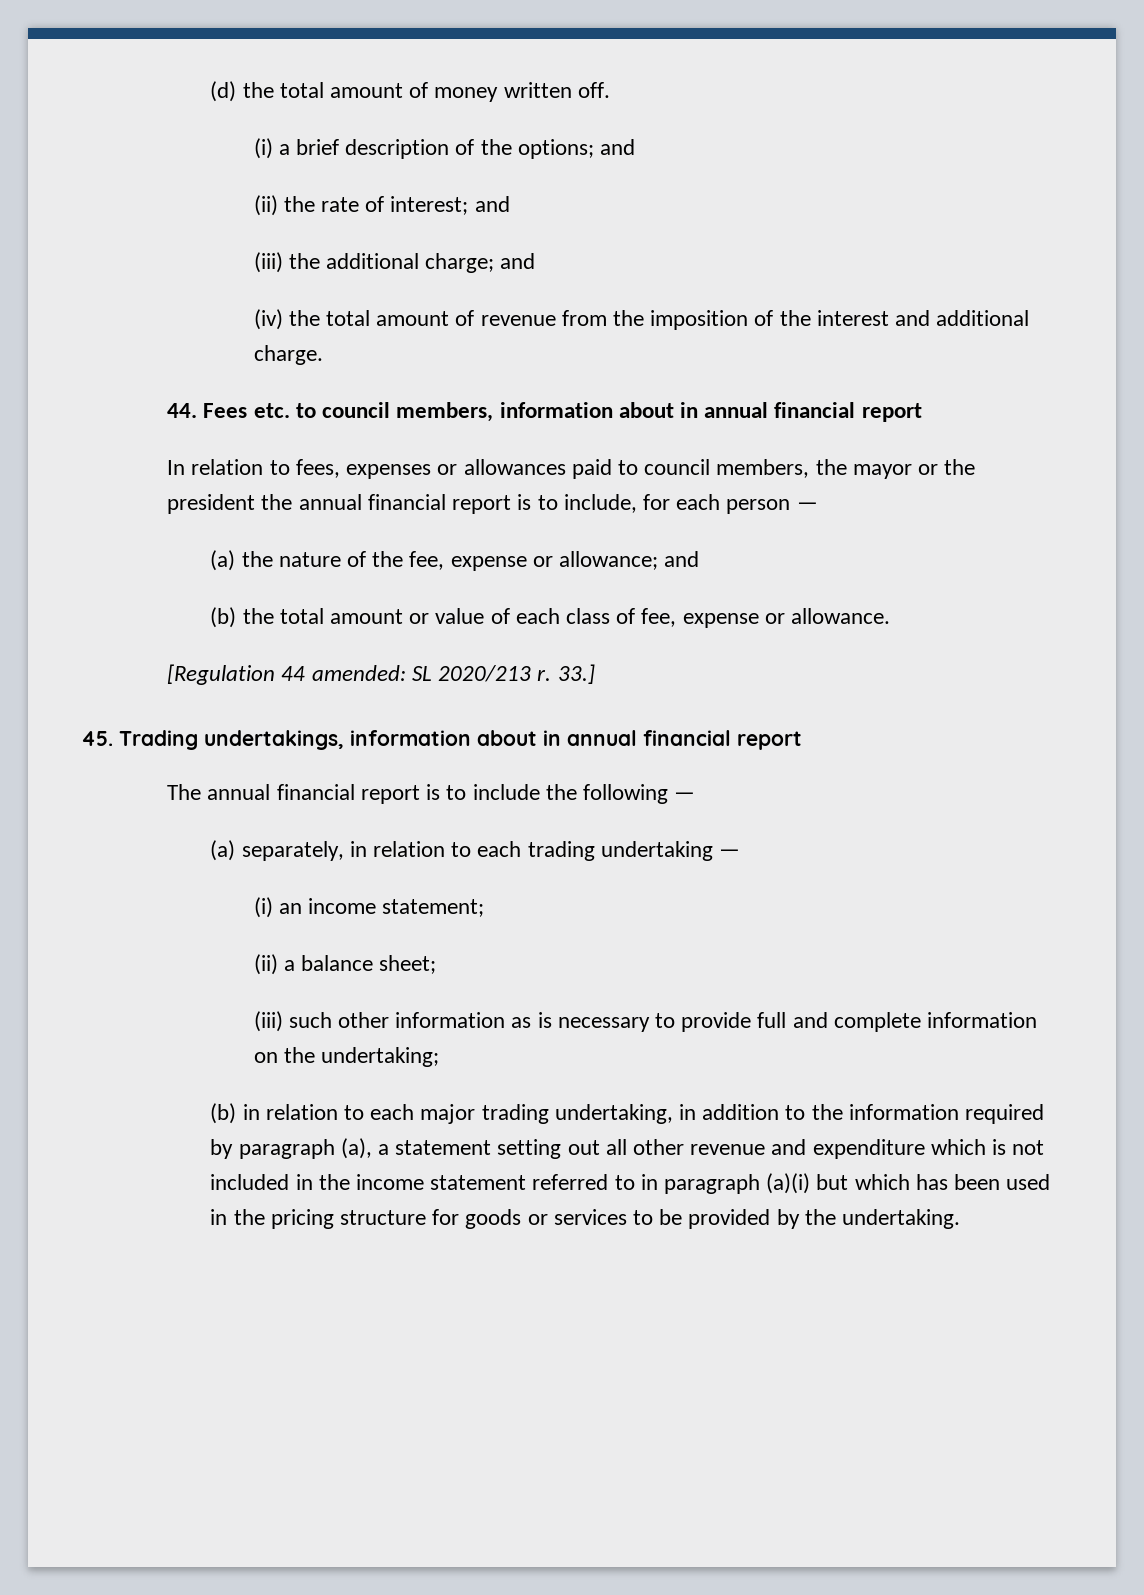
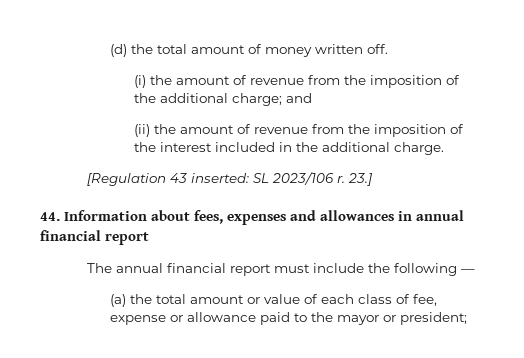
- (i) a brief description of the options; and
- (ii) the rate of interest; and
- (iii) the additional charge; and
+ (i) the amount of revenue from the imposition of the additional charge; and
- (iv) the total amount of revenue from the imposition of the interest and additional charge.
+ (ii) the amount of revenue from the imposition of the interest included in the additional charge.
- 44. Fees etc. to council members, information about in annual financial report
- In relation to fees, expenses or allowances paid to council members, the mayor or the president the annual financial report is to include, for each person —
- (a) the nature of the fee, expense or allowance; and
- (b) the total amount or value of each class of fee, expense or allowance.
- [Regulation 44 amended: SL 2020/213 r. 33.]
- 45. Trading undertakings, information about in annual financial report
- The annual financial report is to include the following —
- (a) separately, in relation to each trading undertaking —
- (i) an income statement;
- (ii) a balance sheet;
- (iii) such other information as is necessary to provide full and complete information on the undertaking;
- (b) in relation to each major trading undertaking, in addition to the information required by paragraph (a), a statement setting out all other revenue and expenditure which is not included in the income statement referred to in paragraph (a)(i) but which has been used in the pricing structure for goods or services to be provided by the undertaking.
+ [Regulation 43 inserted: SL 2023/106 r. 23.]
+ 44. Information about fees, expenses and allowances in annual financial report
+ The annual financial report must include the following —
+ (a) the total amount or value of each class of fee, expense or allowance paid to the mayor or president;

